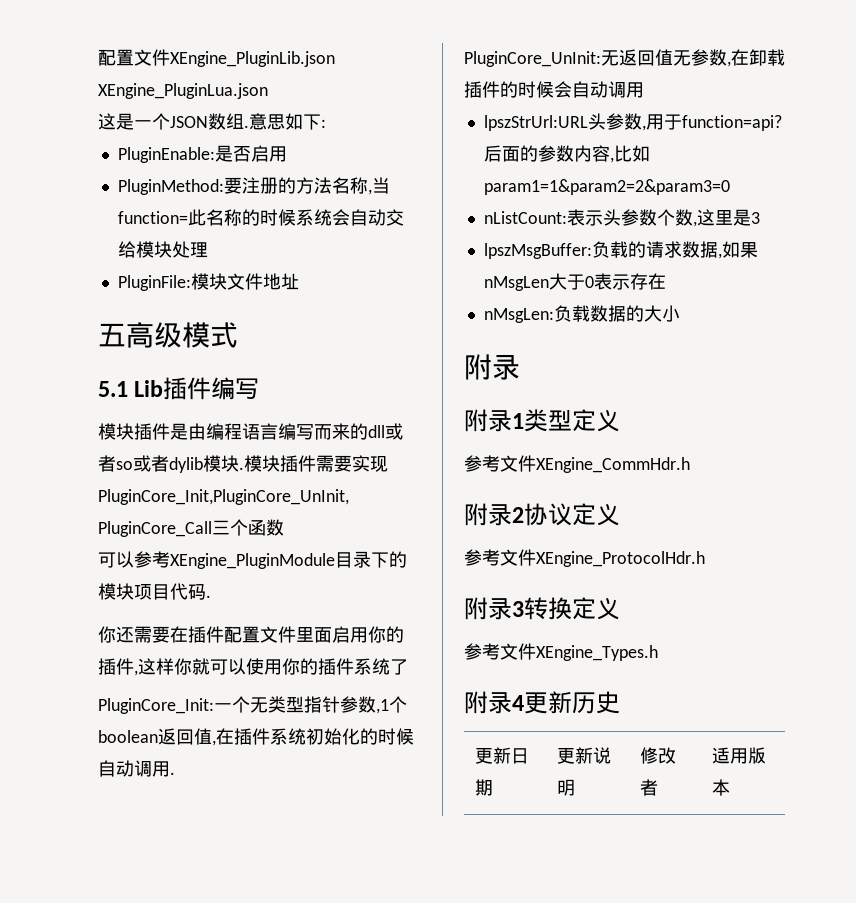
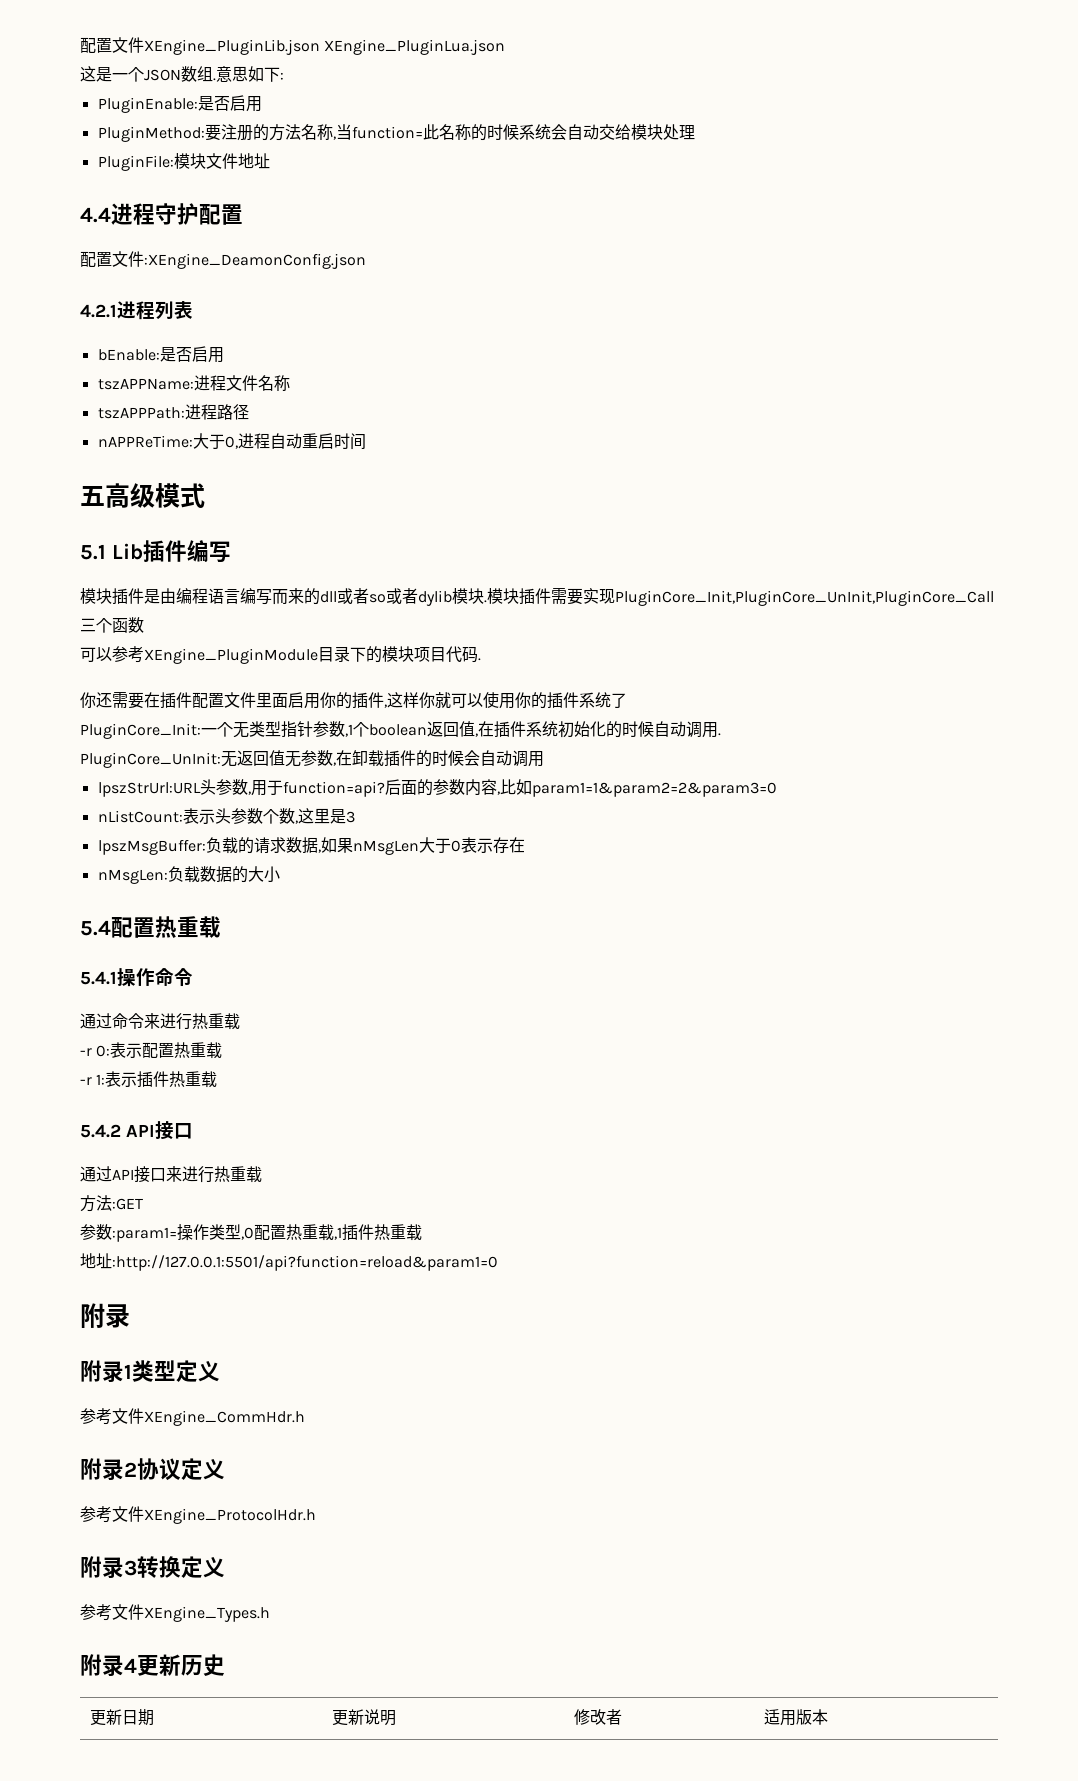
+ 4.4进程守护配置
+ 配置文件:XEngine_DeamonConfig.json
+ 4.2.1进程列表
+ bEnable:是否启用
+ tszAPPName:进程文件名称
+ tszAPPPath:进程路径
+ nAPPReTime:大于0,进程自动重启时间
+ 5.4配置热重载
+ 5.4.1操作命令
+ 通过命令来进行热重载
+ -r 0:表示配置热重载
+ -r 1:表示插件热重载
+ 5.4.2 API接口
+ 通过API接口来进行热重载
+ 方法:GET
+ 参数:param1=操作类型,0配置热重载,1插件热重载
+ 地址:http://127.0.0.1:5501/api?function=reload&param1=0

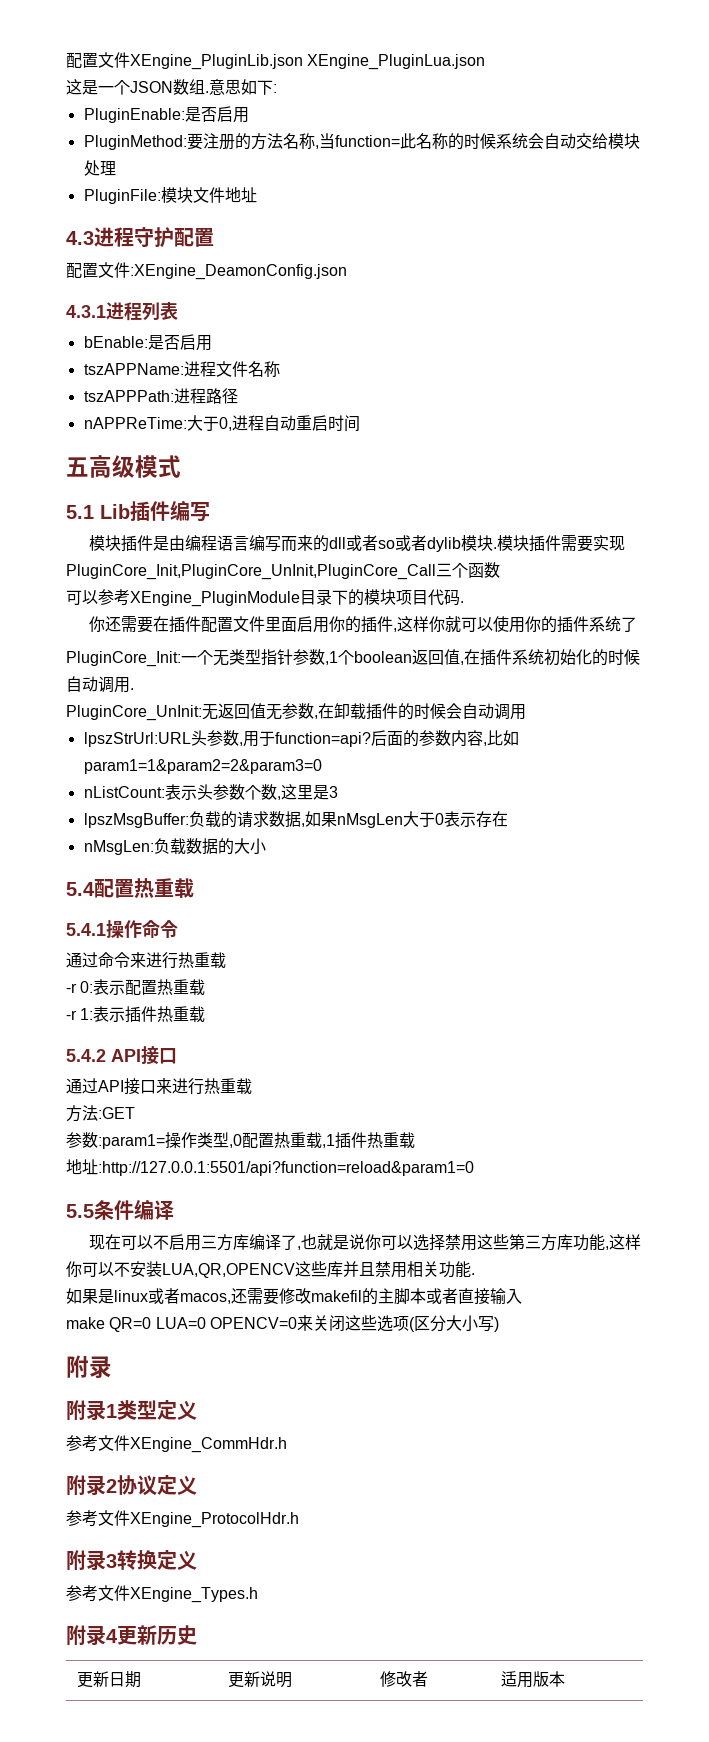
- 4.4进程守护配置
+ 4.3进程守护配置
- 4.2.1进程列表
+ 4.3.1进程列表
+ 5.5条件编译
+ 现在可以不启用三方库编译了,也就是说你可以选择禁用这些第三方库功能,这样你可以不安装LUA,QR,OPENCV这些库并且禁用相关功能.
+ 如果是linux或者macos,还需要修改makefil的主脚本或者直接输入
+ make QR=0 LUA=0 OPENCV=0来关闭这些选项(区分大小写)

